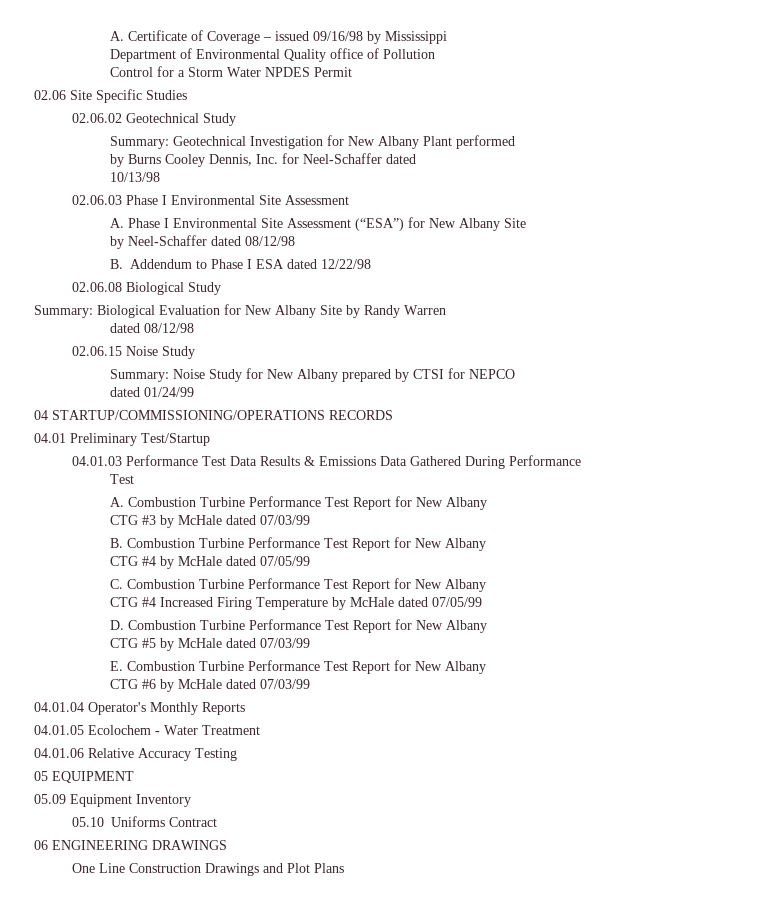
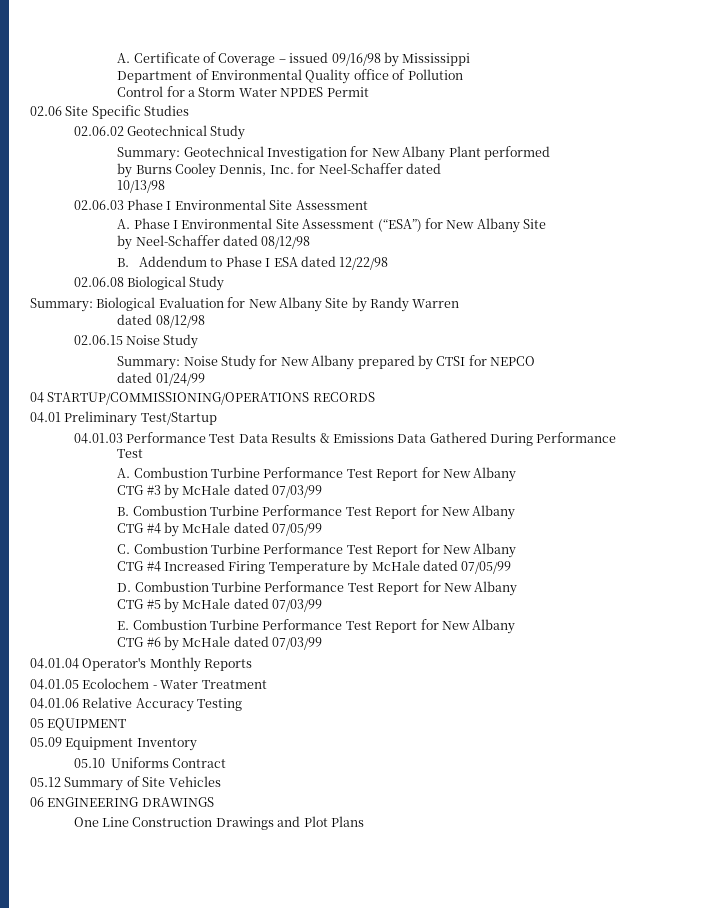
+ 05.12 Summary of Site Vehicles

